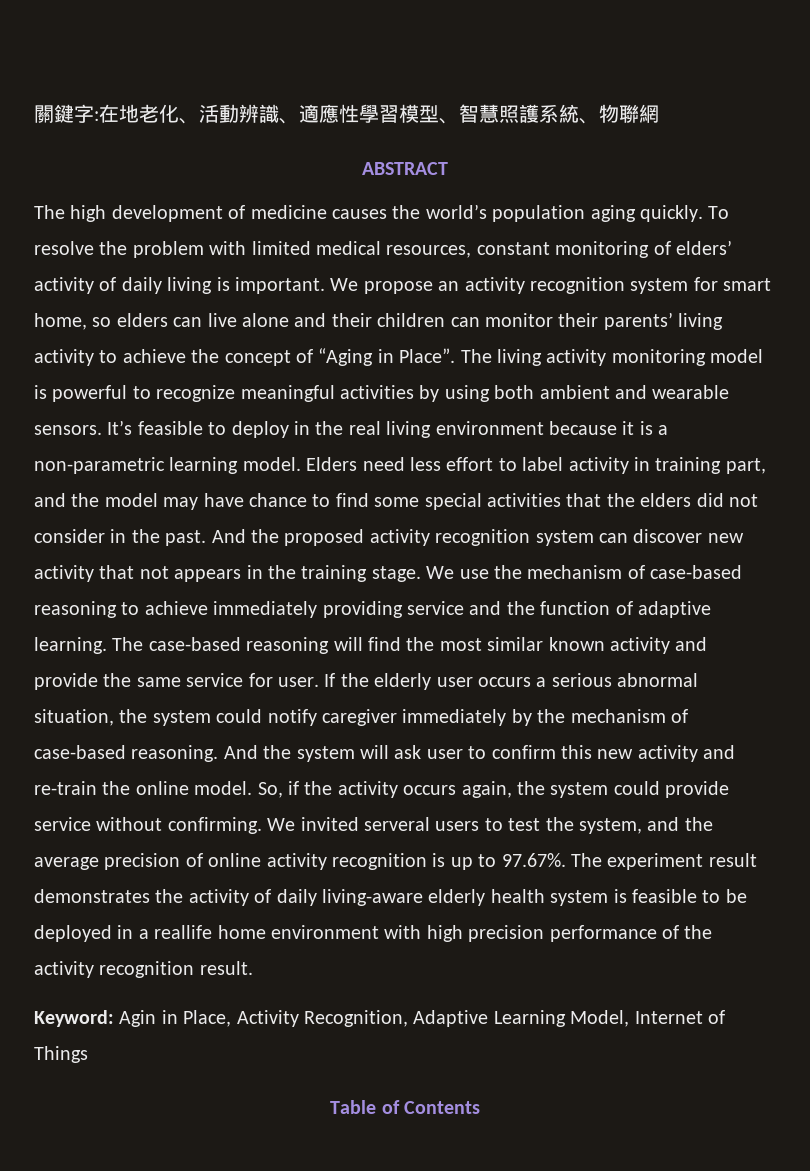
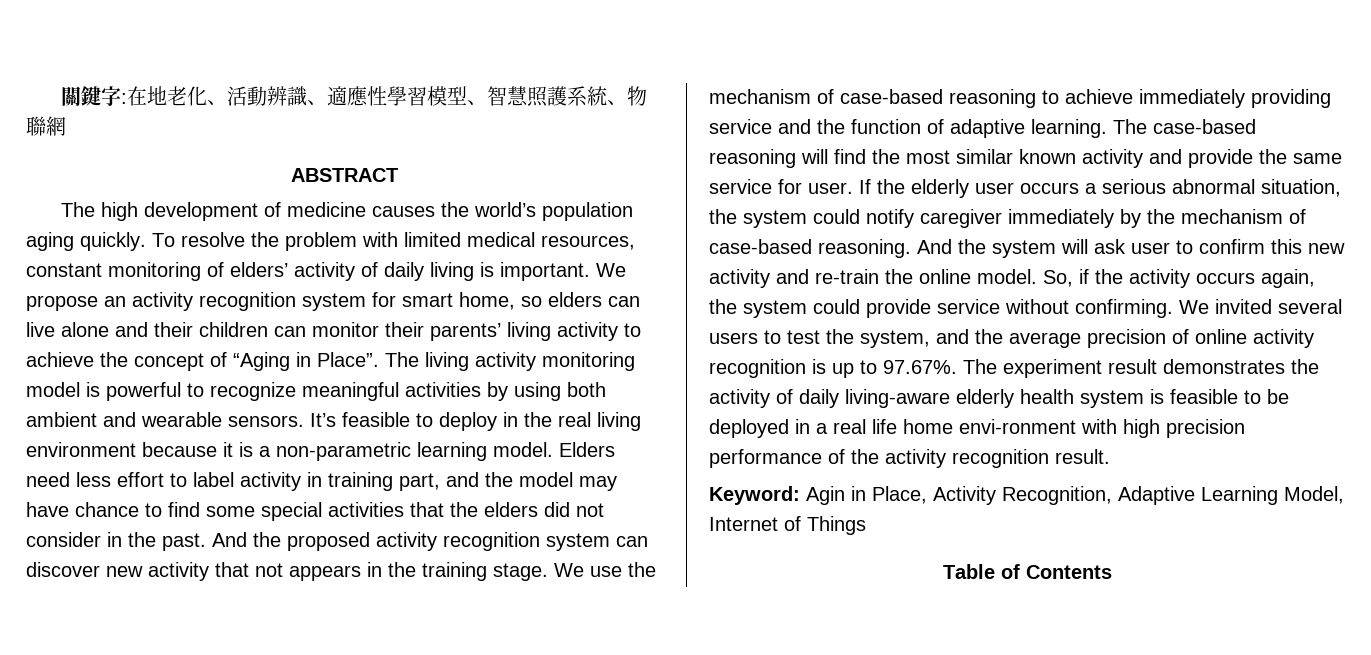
- We invited serveral users to test the system, and the average precision of online activity recognition is up to 97.67%. The experiment result demonstrates the activity of daily living-aware elderly health system is feasible to be deployed in a reallife home environment with high precision performance of the activity recognition result.
+ We invited several users to test the system, and the average precision of online activity recognition is up to 97.67%. The experiment result demonstrates the activity of daily living-aware elderly health system is feasible to be deployed in a real life home envi-ronment with high precision performance of the activity recognition result.

